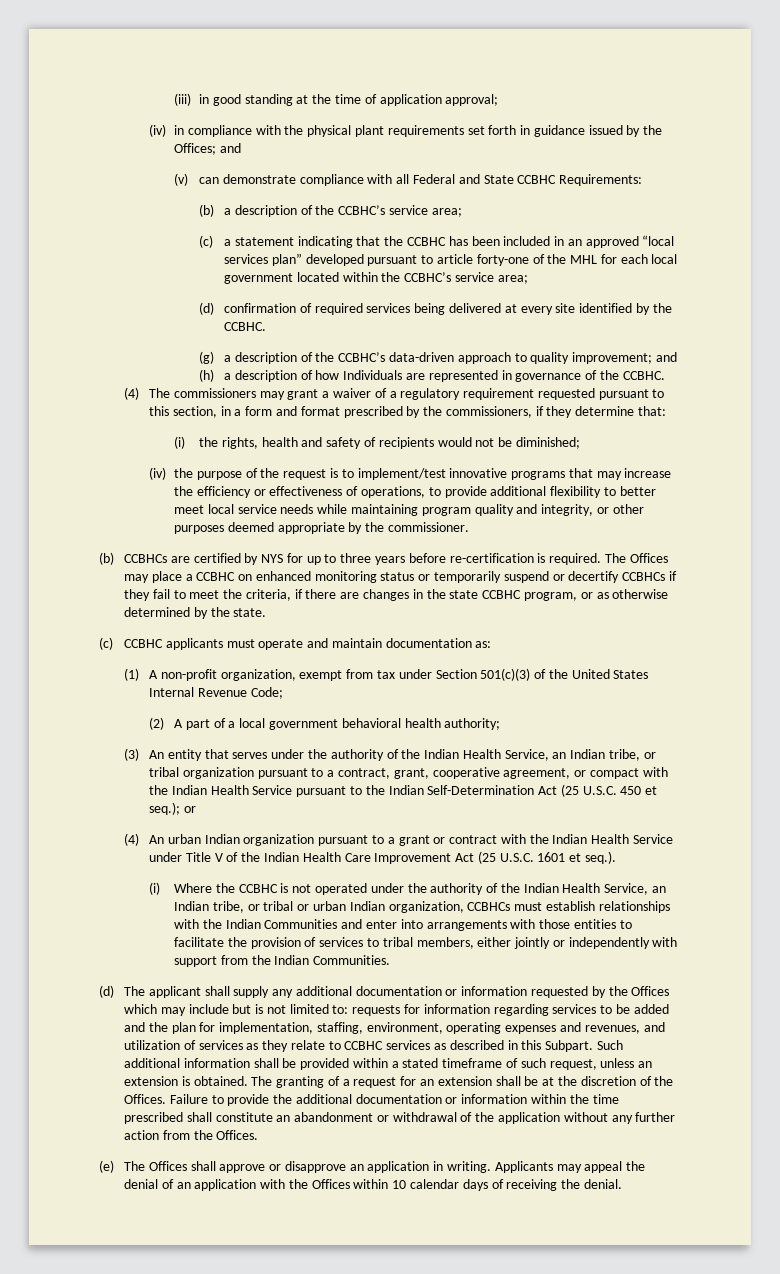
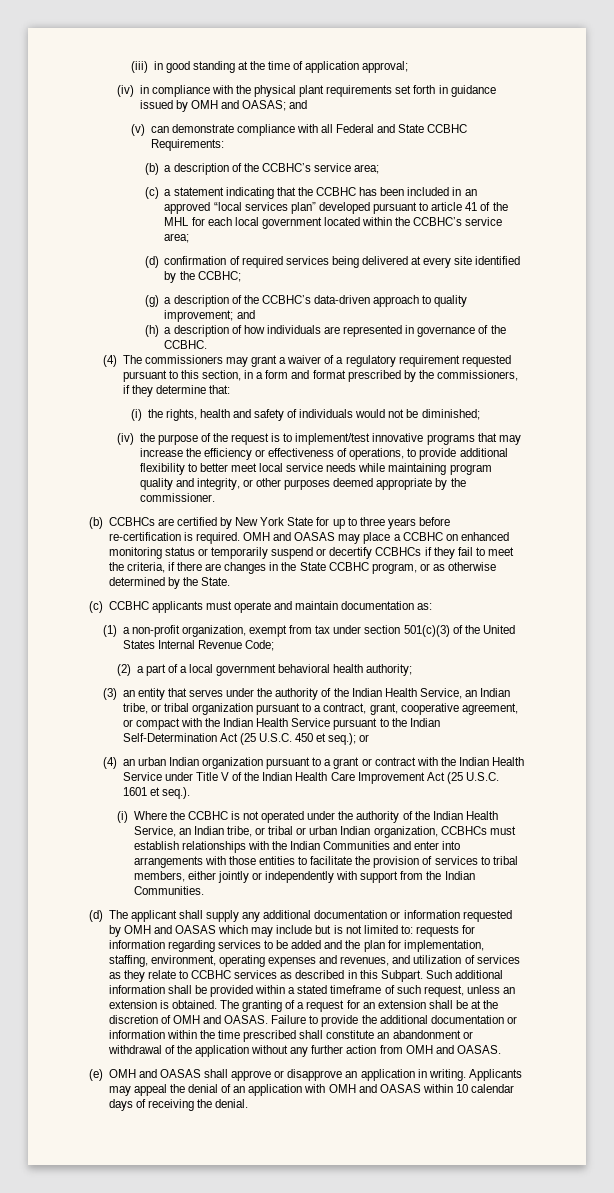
- (iv) in compliance with the physical plant requirements set forth in guidance issued by the Offices; and
+ (iv) in compliance with the physical plant requirements set forth in guidance issued by OMH and OASAS; and
- (c) a statement indicating that the CCBHC has been included in an approved “local services plan” developed pursuant to article forty-one of the MHL for each local government located within the CCBHC’s service area;
+ (c) a statement indicating that the CCBHC has been included in an approved “local services plan” developed pursuant to article 41 of the MHL for each local government located within the CCBHC’s service area;
- (d) confirmation of required services being delivered at every site identified by the CCBHC.
+ (d) confirmation of required services being delivered at every site identified by the CCBHC;
- (h) a description of how Individuals are represented in governance of the CCBHC.
+ (h) a description of how individuals are represented in governance of the CCBHC.
- (i) the rights, health and safety of recipients would not be diminished;
+ (i) the rights, health and safety of individuals would not be diminished;
- (b) CCBHCs are certified by NYS for up to three years before re-certification is required.
+ (b) CCBHCs are certified by New York State for up to three years before re-certification is required.
- The Offices may place a CCBHC on enhanced monitoring status or temporarily suspend or decertify CCBHCs if they fail to meet the criteria, if there are changes in the state CCBHC program, or as otherwise determined by the state.
+ OMH and OASAS may place a CCBHC on enhanced monitoring status or temporarily suspend or decertify CCBHCs if they fail to meet the criteria, if there are changes in the State CCBHC program, or as otherwise determined by the State.
- (1) A non-profit organization, exempt from tax under Section 501(c)(3) of the United States Internal Revenue Code;
+ (1) a non-profit organization, exempt from tax under section 501(c)(3) of the United States Internal Revenue Code;
- (2) A part of a local government behavioral health authority;
+ (2) a part of a local government behavioral health authority;
- (3) An entity that serves under the authority of the Indian Health Service, an Indian tribe, or tribal organization pursuant to a contract, grant, cooperative agreement, or compact with the Indian Health Service pursuant to the Indian Self-Determination Act (25 U.S.C. 450 et seq.); or
+ (3) an entity that serves under the authority of the Indian Health Service, an Indian tribe, or tribal organization pursuant to a contract, grant, cooperative agreement, or compact with the Indian Health Service pursuant to the Indian Self-Determination Act (25 U.S.C. 450 et seq.); or
- (4) An urban Indian organization pursuant to a grant or contract with the Indian Health Service under Title V of the Indian Health Care Improvement Act (25 U.S.C. 1601 et seq.).
+ (4) an urban Indian organization pursuant to a grant or contract with the Indian Health Service under Title V of the Indian Health Care Improvement Act (25 U.S.C. 1601 et seq.).
- (d) The applicant shall supply any additional documentation or information requested by the Offices which may include but is not limited to: requests for information regarding services to be added and the plan for implementation, staffing, environment, operating expenses and revenues, and utilization of services as they relate to CCBHC services as described in this Subpart.
+ (d) The applicant shall supply any additional documentation or information requested by OMH and OASAS which may include but is not limited to: requests for information regarding services to be added and the plan for implementation, staffing, environment, operating expenses and revenues, and utilization of services as they relate to CCBHC services as described in this Subpart.
- The granting of a request for an extension shall be at the discretion of the Offices.
+ The granting of a request for an extension shall be at the discretion of OMH and OASAS.
- Failure to provide the additional documentation or information within the time prescribed shall constitute an abandonment or withdrawal of the application without any further action from the Offices.
- (e) The Offices shall approve or disapprove an application in writing.
+ Failure to provide the additional documentation or information within the time prescribed shall constitute an abandonment or withdrawal of the application without any further action from OMH and OASAS.
+ (e) OMH and OASAS shall approve or disapprove an application in writing.
- Applicants may appeal the denial of an application with the Offices within 10 calendar days of receiving the denial.
+ Applicants may appeal the denial of an application with OMH and OASAS within 10 calendar days of receiving the denial.

